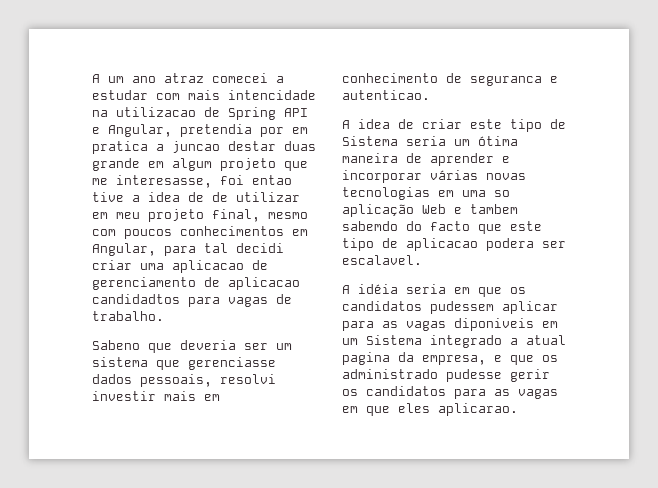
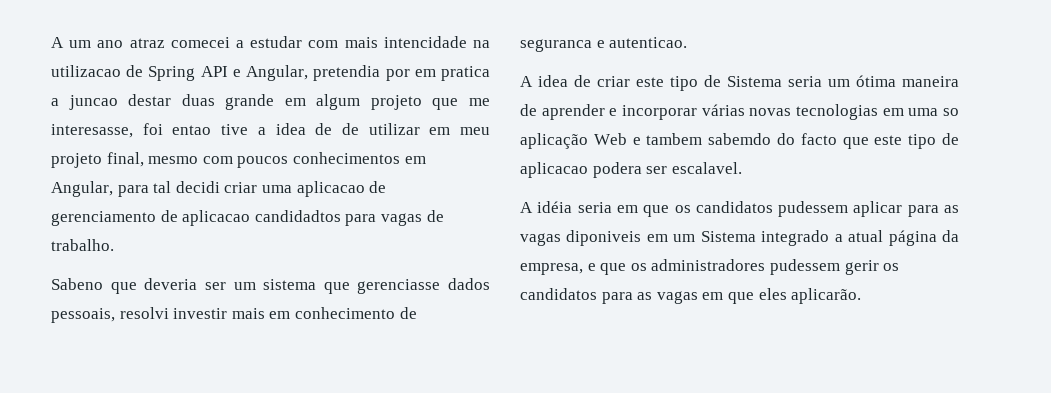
- A idéia seria em que os candidatos pudessem aplicar para as vagas diponiveis em um Sistema integrado a atual pagina da empresa, e que os administrado pudesse gerir os candidatos para as vagas em que eles aplicarao.
+ A idéia seria em que os candidatos pudessem aplicar para as vagas diponiveis em um Sistema integrado a atual página da empresa, e que os administradores pudessem gerir os candidatos para as vagas em que eles aplicarão.

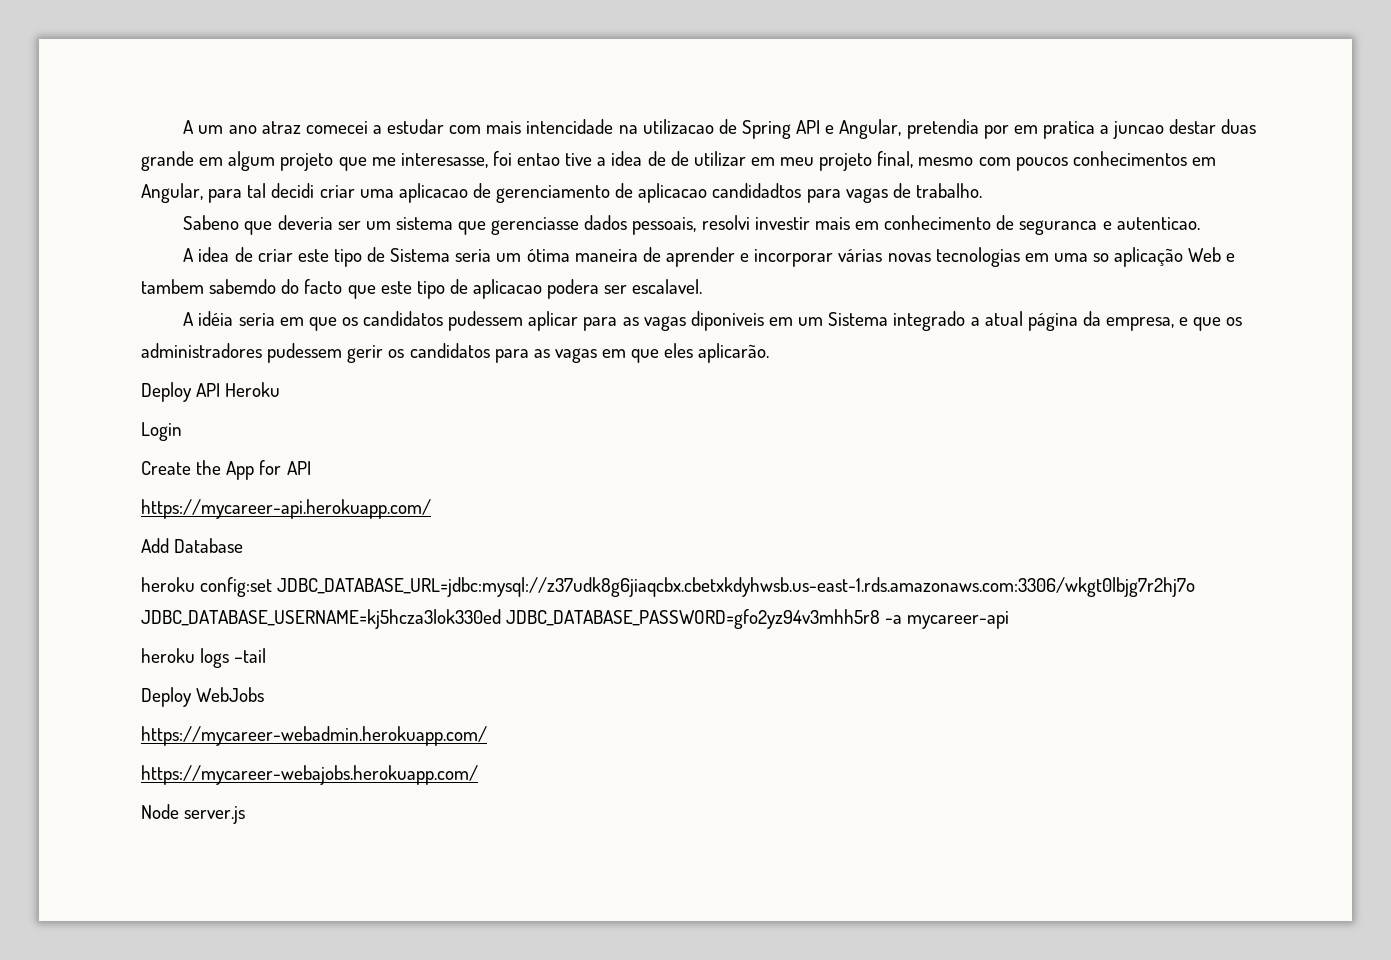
+ Deploy API Heroku
+ Login
+ Create the App for API
+ https://mycareer-api.herokuapp.com/
+ Add Database
+ heroku config:set JDBC_DATABASE_URL=jdbc:mysql://z37udk8g6jiaqcbx.cbetxkdyhwsb.us-east-1.rds.amazonaws.com:3306/wkgt0lbjg7r2hj7o JDBC_DATABASE_USERNAME=kj5hcza3lok330ed JDBC_DATABASE_PASSWORD=gfo2yz94v3mhh5r8 -a mycareer-api
+ heroku logs –tail
+ Deploy WebJobs
+ https://mycareer-webadmin.herokuapp.com/
+ https://mycareer-webajobs.herokuapp.com/
+ Node server.js

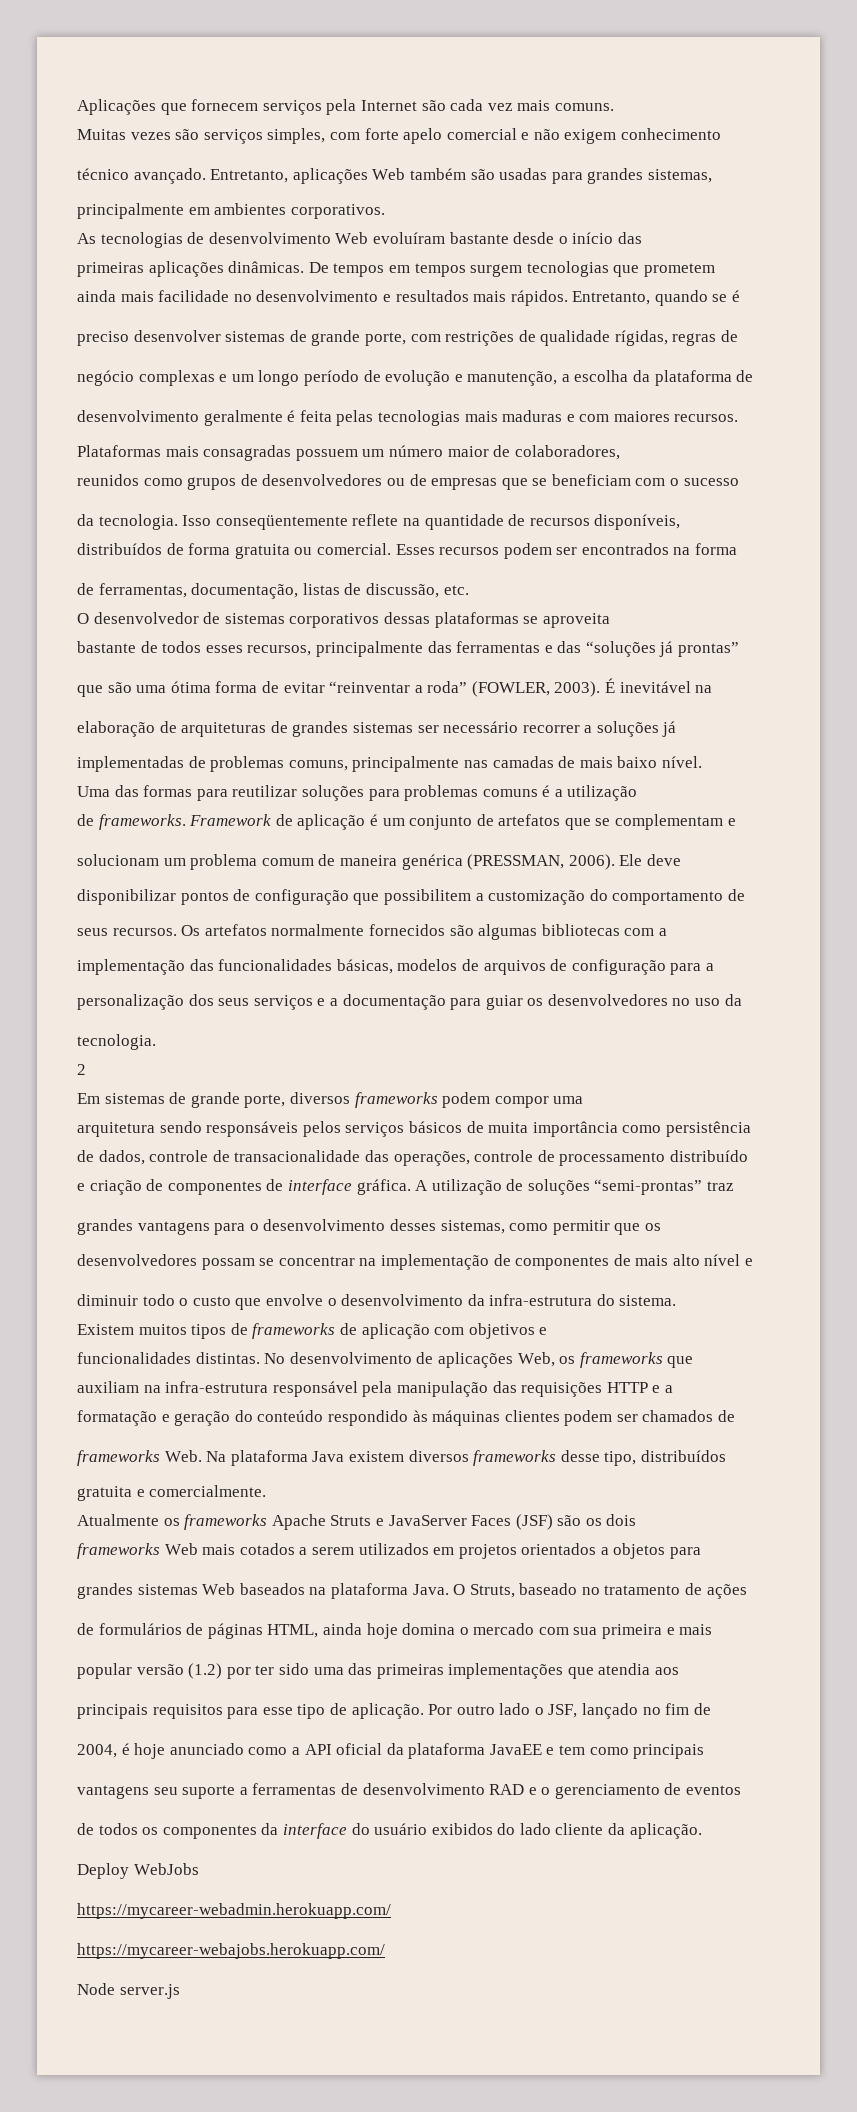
- A um ano atraz comecei a estudar com mais intencidade na utilizacao de Spring API e Angular, pretendia por em pratica a juncao destar duas grande em algum projeto que me interesasse, foi entao tive a idea de de utilizar em meu projeto final, mesmo com poucos conhecimentos em Angular, para tal decidi criar uma aplicacao de gerenciamento de aplicacao candidadtos para vagas de trabalho.
- Sabeno que deveria ser um sistema que gerenciasse dados pessoais, resolvi investir mais em conhecimento de seguranca e autenticao.
- A idea de criar este tipo de Sistema seria um ótima maneira de aprender e incorporar várias novas tecnologias em uma so aplicação Web e tambem sabemdo do facto que este tipo de aplicacao podera ser escalavel.
- A idéia seria em que os candidatos pudessem aplicar para as vagas diponiveis em um Sistema integrado a atual página da empresa, e que os administradores pudessem gerir os candidatos para as vagas em que eles aplicarão.
- Deploy API Heroku
- Login
- Create the App for API
- https://mycareer-api.herokuapp.com/
- Add Database
- heroku config:set JDBC_DATABASE_URL=jdbc:mysql://z37udk8g6jiaqcbx.cbetxkdyhwsb.us-east-1.rds.amazonaws.com:3306/wkgt0lbjg7r2hj7o JDBC_DATABASE_USERNAME=kj5hcza3lok330ed JDBC_DATABASE_PASSWORD=gfo2yz94v3mhh5r8 -a mycareer-api
- heroku logs –tail
+ Aplicações que fornecem serviços pela Internet são cada vez mais comuns.
+ Muitas vezes são serviços simples, com forte apelo comercial e não exigem conhecimento
+ técnico avançado. Entretanto, aplicações Web também são usadas para grandes sistemas,
+ principalmente em ambientes corporativos.
+ As tecnologias de desenvolvimento Web evoluíram bastante desde o início das
+ primeiras aplicações dinâmicas. De tempos em tempos surgem tecnologias que prometem
+ ainda mais facilidade no desenvolvimento e resultados mais rápidos. Entretanto, quando se é
+ preciso desenvolver sistemas de grande porte, com restrições de qualidade rígidas, regras de
+ negócio complexas e um longo período de evolução e manutenção, a escolha da plataforma de
+ desenvolvimento geralmente é feita pelas tecnologias mais maduras e com maiores recursos.
+ Plataformas mais consagradas possuem um número maior de colaboradores,
+ reunidos como grupos de desenvolvedores ou de empresas que se beneficiam com o sucesso
+ da tecnologia. Isso conseqüentemente reflete na quantidade de recursos disponíveis,
+ distribuídos de forma gratuita ou comercial. Esses recursos podem ser encontrados na forma
+ de ferramentas, documentação, listas de discussão, etc.
+ O desenvolvedor de sistemas corporativos dessas plataformas se aproveita
+ bastante de todos esses recursos, principalmente das ferramentas e das “soluções já prontas”
+ que são uma ótima forma de evitar “reinventar a roda” (FOWLER, 2003). É inevitável na
+ elaboração de arquiteturas de grandes sistemas ser necessário recorrer a soluções já
+ implementadas de problemas comuns, principalmente nas camadas de mais baixo nível.
+ Uma das formas para reutilizar soluções para problemas comuns é a utilização
+ de frameworks. Framework de aplicação é um conjunto de artefatos que se complementam e
+ solucionam um problema comum de maneira genérica (PRESSMAN, 2006). Ele deve
+ disponibilizar pontos de configuração que possibilitem a customização do comportamento de
+ seus recursos. Os artefatos normalmente fornecidos são algumas bibliotecas com a
+ implementação das funcionalidades básicas, modelos de arquivos de configuração para a
+ personalização dos seus serviços e a documentação para guiar os desenvolvedores no uso da
+ tecnologia.
+ 2
+ Em sistemas de grande porte, diversos frameworks podem compor uma
+ arquitetura sendo responsáveis pelos serviços básicos de muita importância como persistência
+ de dados, controle de transacionalidade das operações, controle de processamento distribuído
+ e criação de componentes de interface gráfica. A utilização de soluções “semi-prontas” traz
+ grandes vantagens para o desenvolvimento desses sistemas, como permitir que os
+ desenvolvedores possam se concentrar na implementação de componentes de mais alto nível e
+ diminuir todo o custo que envolve o desenvolvimento da infra-estrutura do sistema.
+ Existem muitos tipos de frameworks de aplicação com objetivos e
+ funcionalidades distintas. No desenvolvimento de aplicações Web, os frameworks que
+ auxiliam na infra-estrutura responsável pela manipulação das requisições HTTP e a
+ formatação e geração do conteúdo respondido às máquinas clientes podem ser chamados de
+ frameworks Web. Na plataforma Java existem diversos frameworks desse tipo, distribuídos
+ gratuita e comercialmente.
+ Atualmente os frameworks Apache Struts e JavaServer Faces (JSF) são os dois
+ frameworks Web mais cotados a serem utilizados em projetos orientados a objetos para
+ grandes sistemas Web baseados na plataforma Java. O Struts, baseado no tratamento de ações
+ de formulários de páginas HTML, ainda hoje domina o mercado com sua primeira e mais
+ popular versão (1.2) por ter sido uma das primeiras implementações que atendia aos
+ principais requisitos para esse tipo de aplicação. Por outro lado o JSF, lançado no fim de
+ 2004, é hoje anunciado como a API oficial da plataforma JavaEE e tem como principais
+ vantagens seu suporte a ferramentas de desenvolvimento RAD e o gerenciamento de eventos
+ de todos os componentes da interface do usuário exibidos do lado cliente da aplicação.

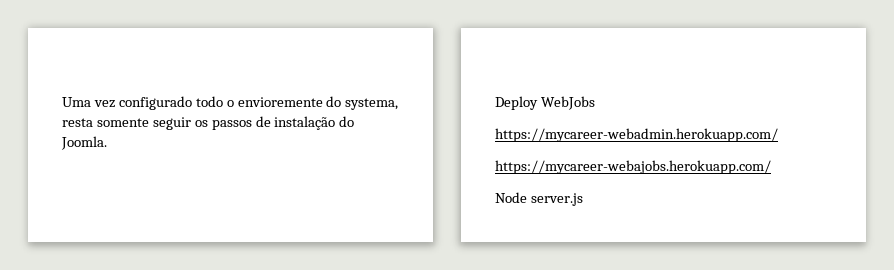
- Aplicações que fornecem serviços pela Internet são cada vez mais comuns.
- Muitas vezes são serviços simples, com forte apelo comercial e não exigem conhecimento
- técnico avançado. Entretanto, aplicações Web também são usadas para grandes sistemas,
- principalmente em ambientes corporativos.
- As tecnologias de desenvolvimento Web evoluíram bastante desde o início das
- primeiras aplicações dinâmicas. De tempos em tempos surgem tecnologias que prometem
- ainda mais facilidade no desenvolvimento e resultados mais rápidos. Entretanto, quando se é
- preciso desenvolver sistemas de grande porte, com restrições de qualidade rígidas, regras de
- negócio complexas e um longo período de evolução e manutenção, a escolha da plataforma de
- desenvolvimento geralmente é feita pelas tecnologias mais maduras e com maiores recursos.
- Plataformas mais consagradas possuem um número maior de colaboradores,
- reunidos como grupos de desenvolvedores ou de empresas que se beneficiam com o sucesso
- da tecnologia. Isso conseqüentemente reflete na quantidade de recursos disponíveis,
- distribuídos de forma gratuita ou comercial. Esses recursos podem ser encontrados na forma
- de ferramentas, documentação, listas de discussão, etc.
- O desenvolvedor de sistemas corporativos dessas plataformas se aproveita
- bastante de todos esses recursos, principalmente das ferramentas e das “soluções já prontas”
- que são uma ótima forma de evitar “reinventar a roda” (FOWLER, 2003). É inevitável na
- elaboração de arquiteturas de grandes sistemas ser necessário recorrer a soluções já
- implementadas de problemas comuns, principalmente nas camadas de mais baixo nível.
- Uma das formas para reutilizar soluções para problemas comuns é a utilização
- de frameworks. Framework de aplicação é um conjunto de artefatos que se complementam e
- solucionam um problema comum de maneira genérica (PRESSMAN, 2006). Ele deve
- disponibilizar pontos de configuração que possibilitem a customização do comportamento de
- seus recursos. Os artefatos normalmente fornecidos são algumas bibliotecas com a
- implementação das funcionalidades básicas, modelos de arquivos de configuração para a
- personalização dos seus serviços e a documentação para guiar os desenvolvedores no uso da
- tecnologia.
- 2
- Em sistemas de grande porte, diversos frameworks podem compor uma
- arquitetura sendo responsáveis pelos serviços básicos de muita importância como persistência
- de dados, controle de transacionalidade das operações, controle de processamento distribuído
- e criação de componentes de interface gráfica. A utilização de soluções “semi-prontas” traz
- grandes vantagens para o desenvolvimento desses sistemas, como permitir que os
- desenvolvedores possam se concentrar na implementação de componentes de mais alto nível e
- diminuir todo o custo que envolve o desenvolvimento da infra-estrutura do sistema.
- Existem muitos tipos de frameworks de aplicação com objetivos e
- funcionalidades distintas. No desenvolvimento de aplicações Web, os frameworks que
- auxiliam na infra-estrutura responsável pela manipulação das requisições HTTP e a
- formatação e geração do conteúdo respondido às máquinas clientes podem ser chamados de
- frameworks Web. Na plataforma Java existem diversos frameworks desse tipo, distribuídos
- gratuita e comercialmente.
- Atualmente os frameworks Apache Struts e JavaServer Faces (JSF) são os dois
- frameworks Web mais cotados a serem utilizados em projetos orientados a objetos para
- grandes sistemas Web baseados na plataforma Java. O Struts, baseado no tratamento de ações
- de formulários de páginas HTML, ainda hoje domina o mercado com sua primeira e mais
- popular versão (1.2) por ter sido uma das primeiras implementações que atendia aos
- principais requisitos para esse tipo de aplicação. Por outro lado o JSF, lançado no fim de
- 2004, é hoje anunciado como a API oficial da plataforma JavaEE e tem como principais
- vantagens seu suporte a ferramentas de desenvolvimento RAD e o gerenciamento de eventos
- de todos os componentes da interface do usuário exibidos do lado cliente da aplicação.
+ Uma vez configurado todo o envioremente do systema, resta somente seguir os passos de instalação do Joomla.

